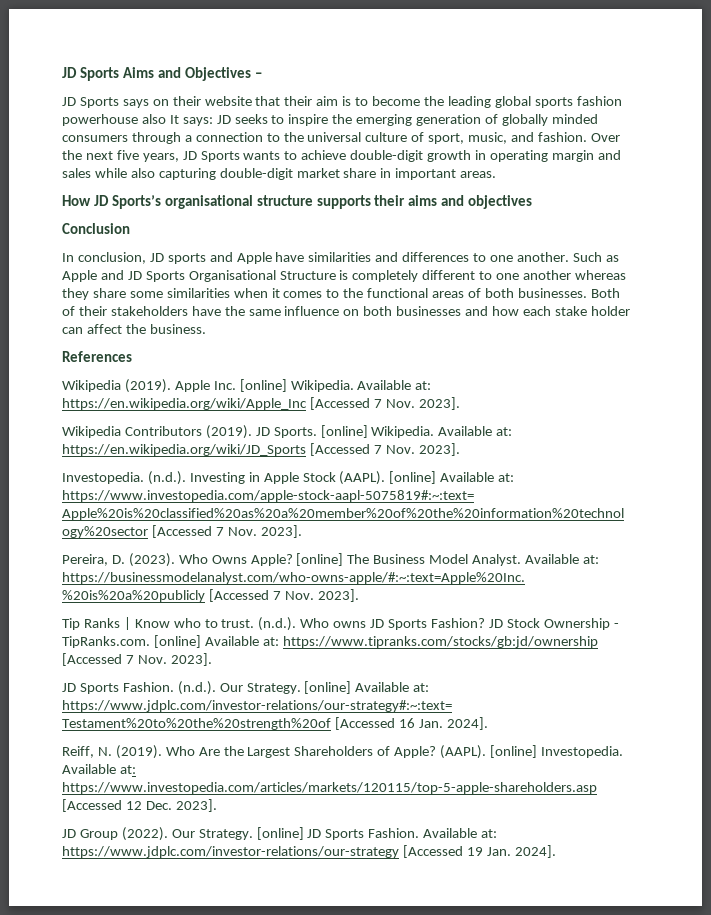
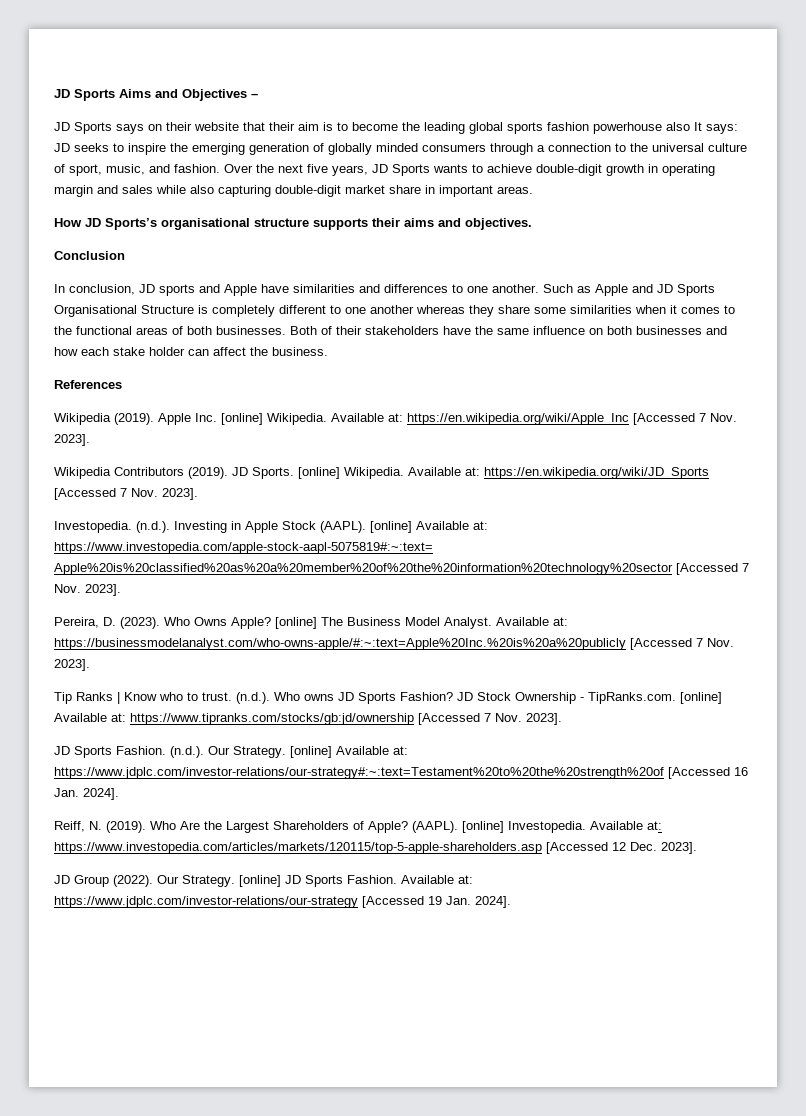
- How JD Sports’s organisational structure supports their aims and objectives
+ How JD Sports’s organisational structure supports their aims and objectives.

